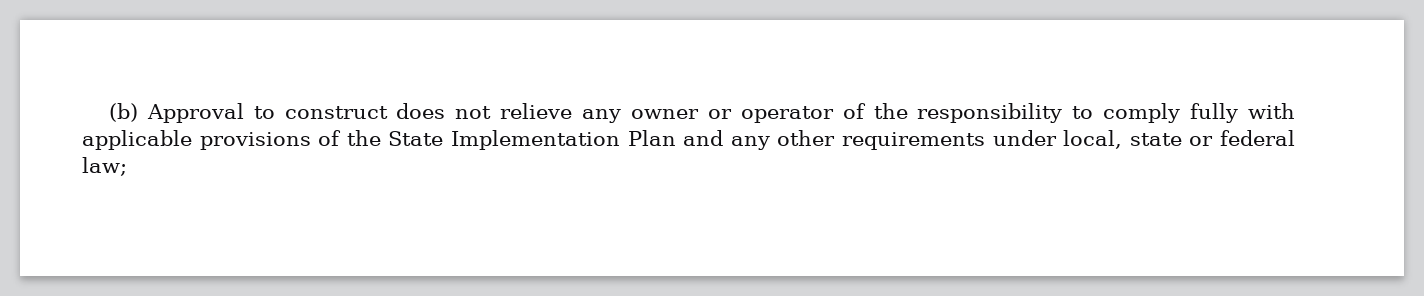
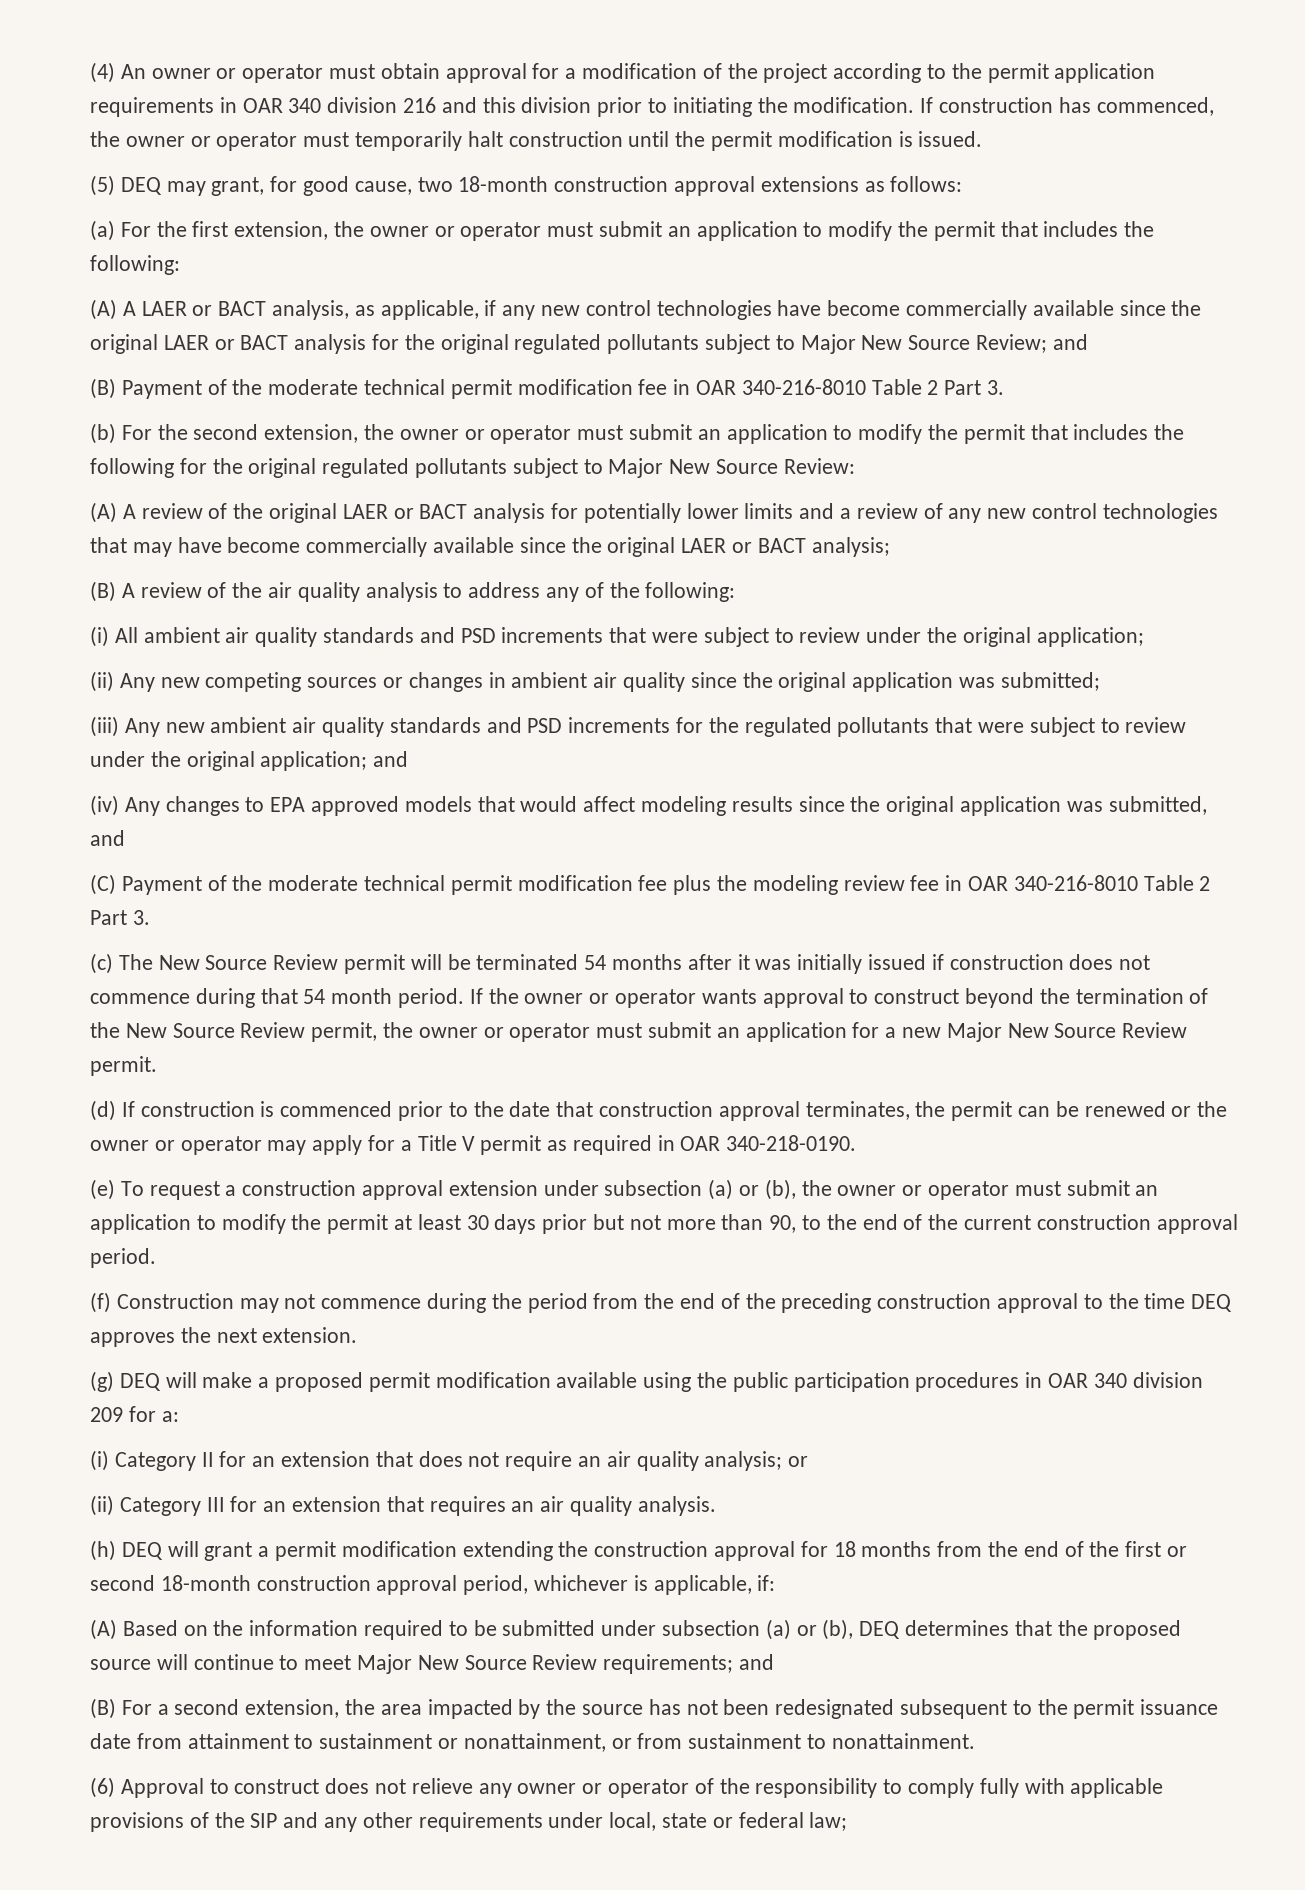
- (b) Approval to construct does not relieve any owner or operator of the responsibility to comply fully with applicable provisions of the State Implementation Plan and any other requirements under local, state or federal law;
+ (4) An owner or operator must obtain approval for a modification of the project according to the permit application requirements in OAR 340 division 216 and this division prior to initiating the modification. If construction has commenced, the owner or operator must temporarily halt construction until the permit modification is issued.
+ (5) DEQ may grant, for good cause, two 18-month construction approval extensions as follows:
+ (a) For the first extension, the owner or operator must submit an application to modify the permit that includes the following:
+ (A) A LAER or BACT analysis, as applicable, if any new control technologies have become commercially available since the original LAER or BACT analysis for the original regulated pollutants subject to Major New Source Review; and
+ (B) Payment of the moderate technical permit modification fee in OAR 340-216-8010 Table 2 Part 3.
+ (b) For the second extension, the owner or operator must submit an application to modify the permit that includes the following for the original regulated pollutants subject to Major New Source Review:
+ (A) A review of the original LAER or BACT analysis for potentially lower limits and a review of any new control technologies that may have become commercially available since the original LAER or BACT analysis;
+ (B) A review of the air quality analysis to address any of the following:
+ (i) All ambient air quality standards and PSD increments that were subject to review under the original application;
+ (ii) Any new competing sources or changes in ambient air quality since the original application was submitted;
+ (iii) Any new ambient air quality standards and PSD increments for the regulated pollutants that were subject to review under the original application; and
+ (iv) Any changes to EPA approved models that would affect modeling results since the original application was submitted, and
+ (C) Payment of the moderate technical permit modification fee plus the modeling review fee in OAR 340-216-8010 Table 2 Part 3.
+ (c) The New Source Review permit will be terminated 54 months after it was initially issued if construction does not commence during that 54 month period. If the owner or operator wants approval to construct beyond the termination of the New Source Review permit, the owner or operator must submit an application for a new Major New Source Review permit.
+ (d) If construction is commenced prior to the date that construction approval terminates, the permit can be renewed or the owner or operator may apply for a Title V permit as required in OAR 340-218-0190.
+ (e) To request a construction approval extension under subsection (a) or (b), the owner or operator must submit an application to modify the permit at least 30 days prior but not more than 90, to the end of the current construction approval period.
+ (f) Construction may not commence during the period from the end of the preceding construction approval to the time DEQ approves the next extension.
+ (g) DEQ will make a proposed permit modification available using the public participation procedures in OAR 340 division 209 for a:
+ (i) Category II for an extension that does not require an air quality analysis; or
+ (ii) Category III for an extension that requires an air quality analysis.
+ (h) DEQ will grant a permit modification extending the construction approval for 18 months from the end of the first or second 18-month construction approval period, whichever is applicable, if:
+ (A) Based on the information required to be submitted under subsection (a) or (b), DEQ determines that the proposed source will continue to meet Major New Source Review requirements; and
+ (B) For a second extension, the area impacted by the source has not been redesignated subsequent to the permit issuance date from attainment to sustainment or nonattainment, or from sustainment to nonattainment.
+ (6) Approval to construct does not relieve any owner or operator of the responsibility to comply fully with applicable provisions of the SIP and any other requirements under local, state or federal law;

